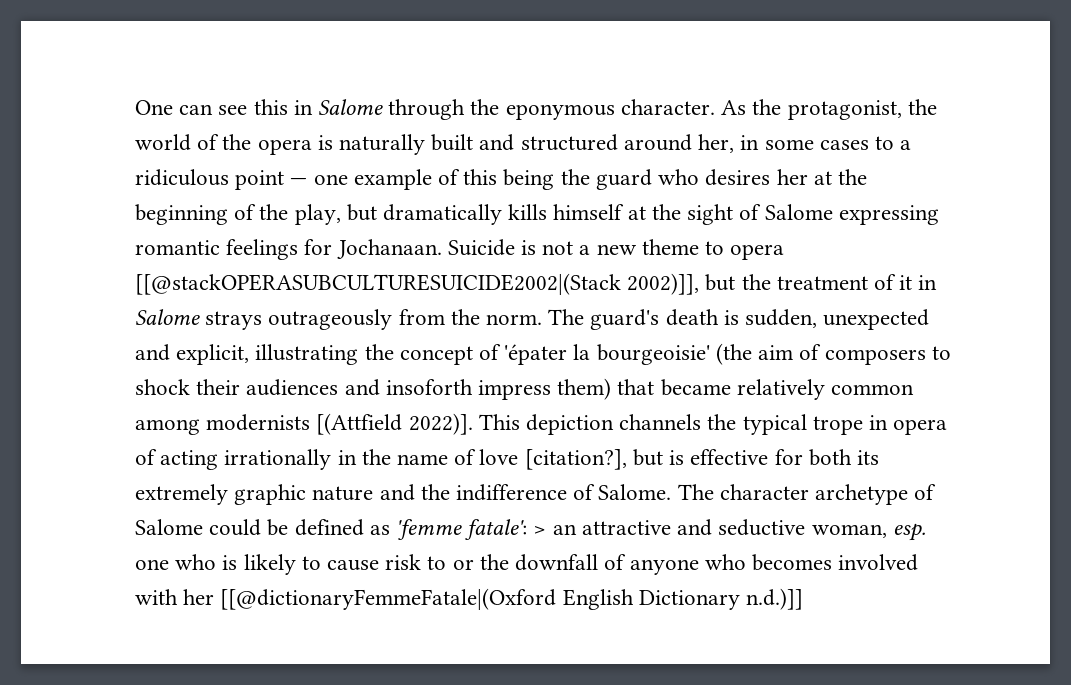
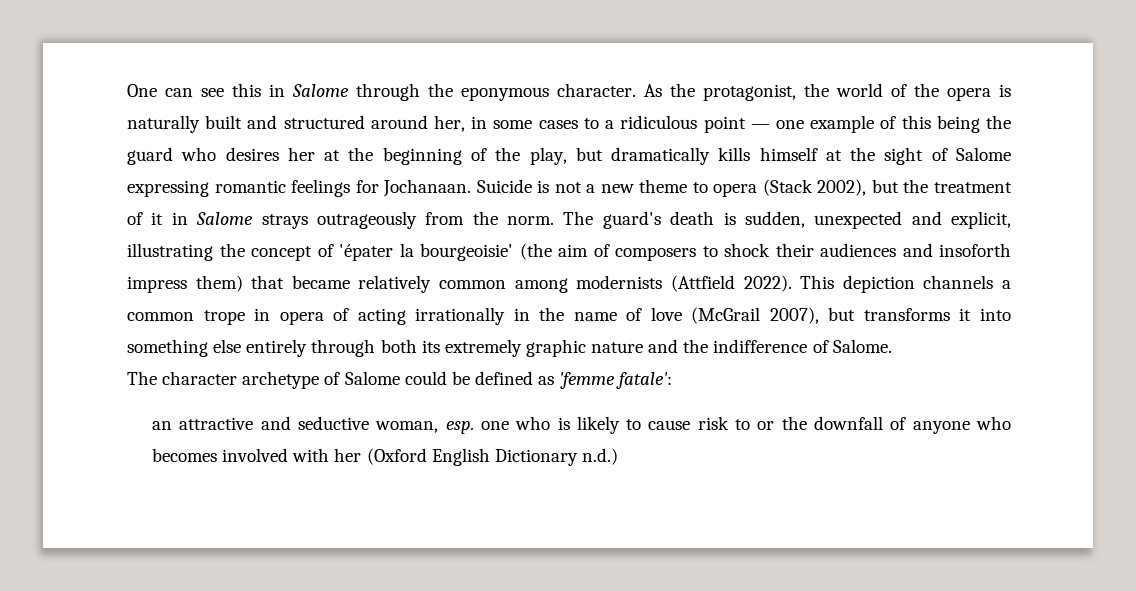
- Suicide is not a new theme to opera [[@stackOPERASUBCULTURESUICIDE2002|(Stack 2002)]], but the treatment of it in Salome strays outrageously from the norm.
+ Suicide is not a new theme to opera (Stack 2002), but the treatment of it in Salome strays outrageously from the norm.
- The guard's death is sudden, unexpected and explicit, illustrating the concept of 'épater la bourgeoisie' (the aim of composers to shock their audiences and insoforth impress them) that became relatively common among modernists [(Attfield 2022)].
+ The guard's death is sudden, unexpected and explicit, illustrating the concept of 'épater la bourgeoisie' (the aim of composers to shock their audiences and insoforth impress them) that became relatively common among modernists (Attfield 2022).
- This depiction channels the typical trope in opera of acting irrationally in the name of love [citation?], but is effective for both its extremely graphic nature and the indifference of Salome. The character archetype of Salome could be defined as 'femme fatale': > an attractive and seductive woman, esp. one who is likely to cause risk to or the downfall of anyone who becomes involved with her [[@dictionaryFemmeFatale|(Oxford English Dictionary n.d.)]]
+ This depiction channels a common trope in opera of acting irrationally in the name of love (McGrail 2007), but transforms it into something else entirely through both its extremely graphic nature and the indifference of Salome.
+ The character archetype of Salome could be defined as 'femme fatale':
+ an attractive and seductive woman, esp. one who is likely to cause risk to or the downfall of anyone who becomes involved with her (Oxford English Dictionary n.d.)

